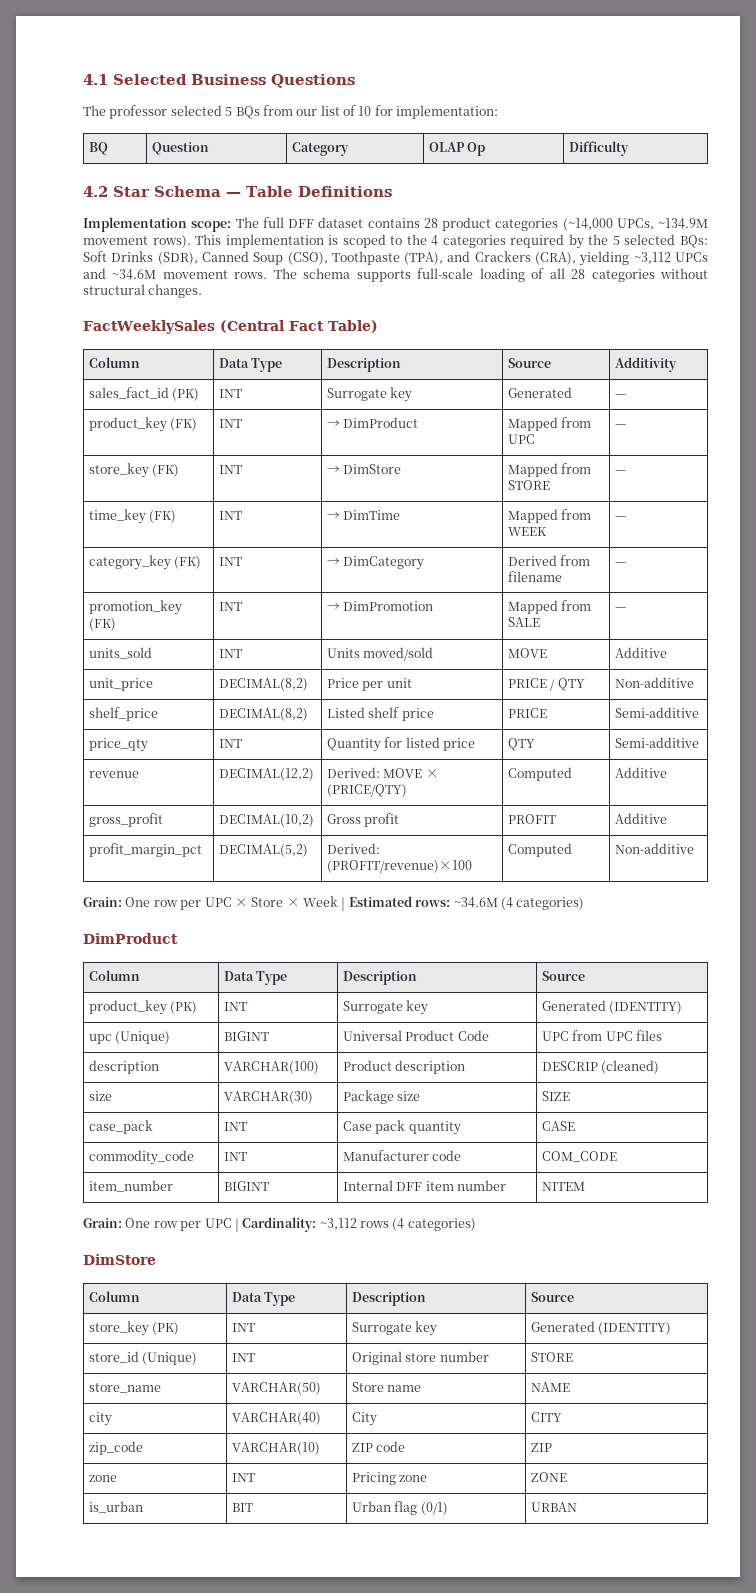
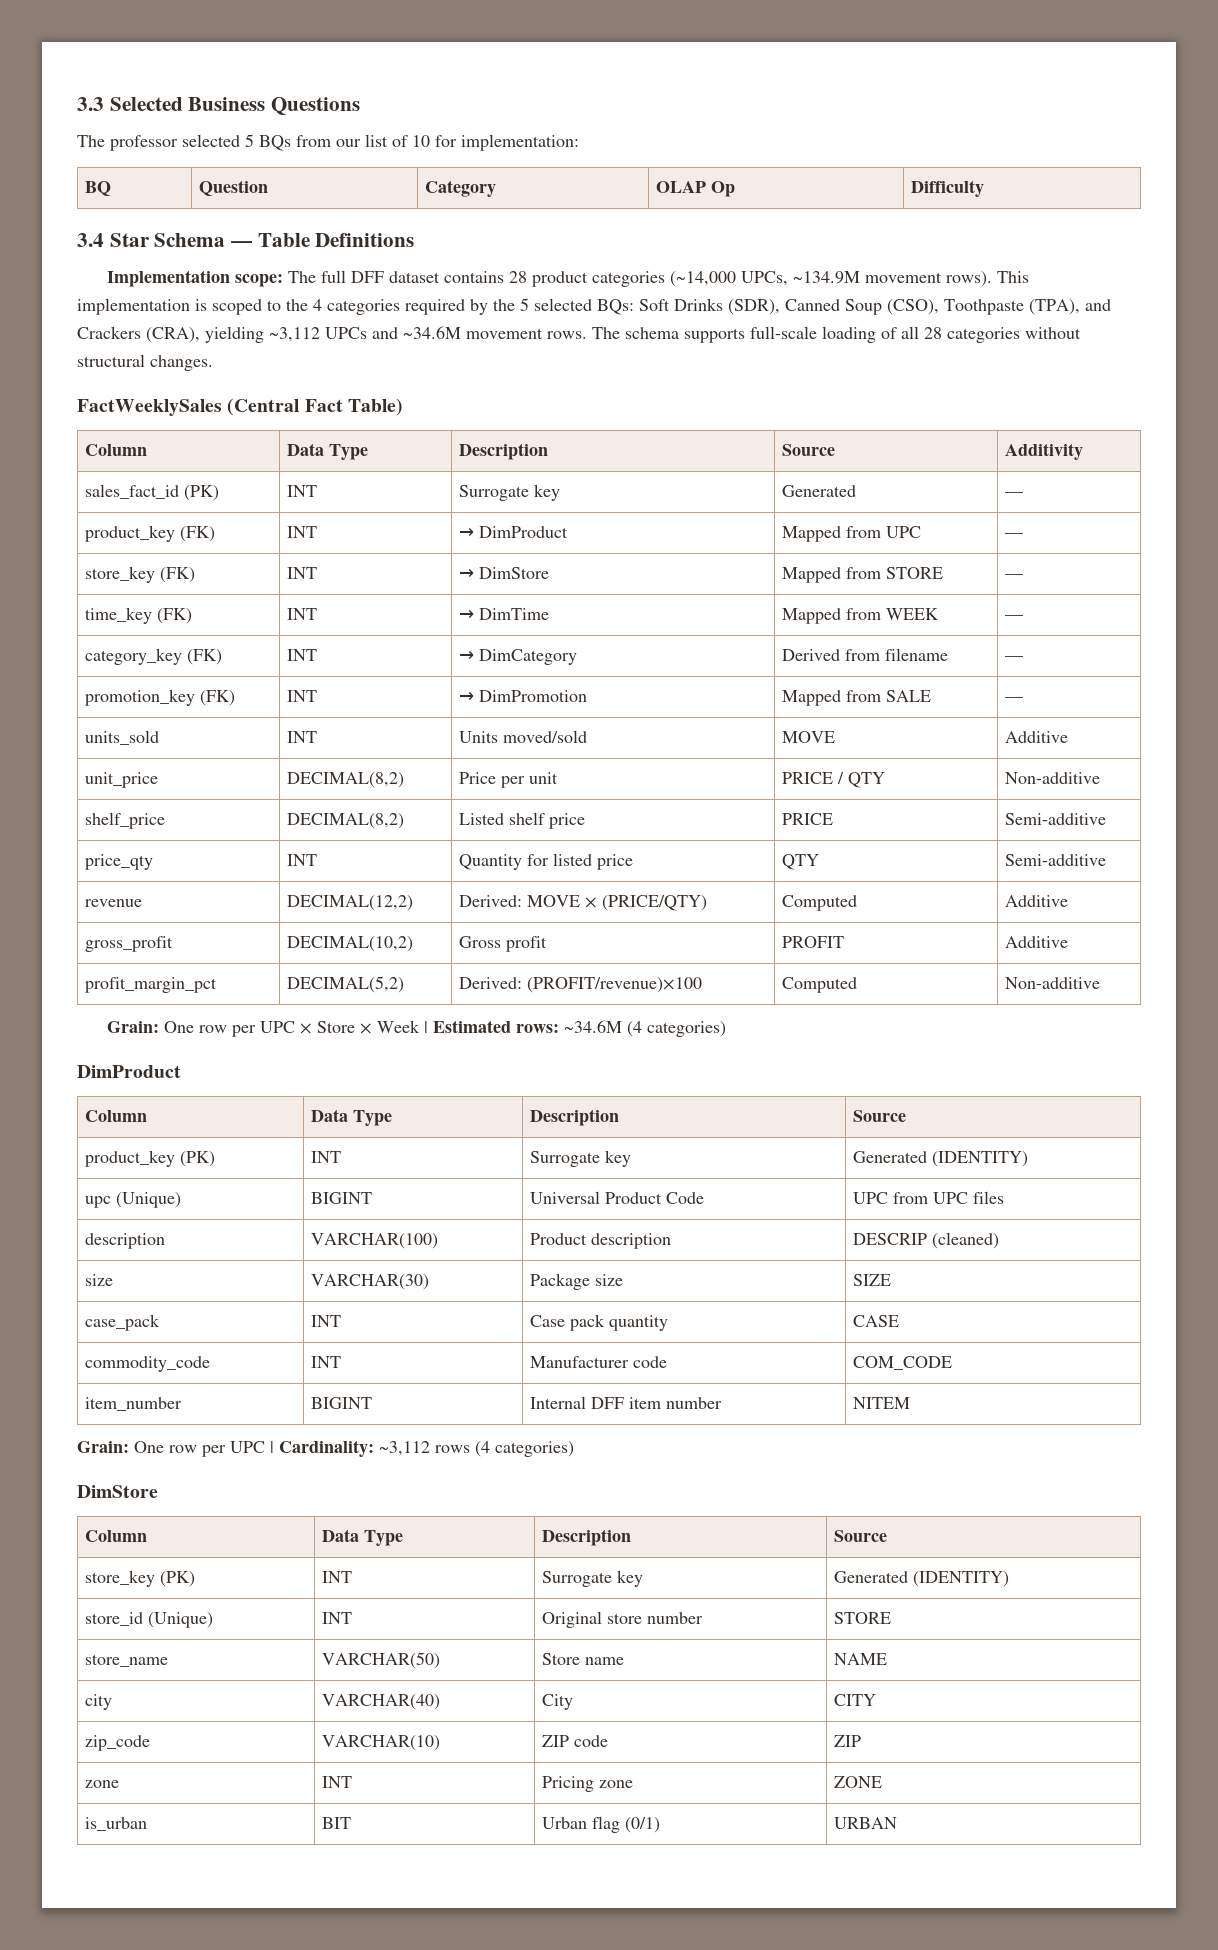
- 4.1 Selected Business Questions
+ 3.3 Selected Business Questions
- 4.2 Star Schema — Table Definitions
+ 3.4 Star Schema — Table Definitions

